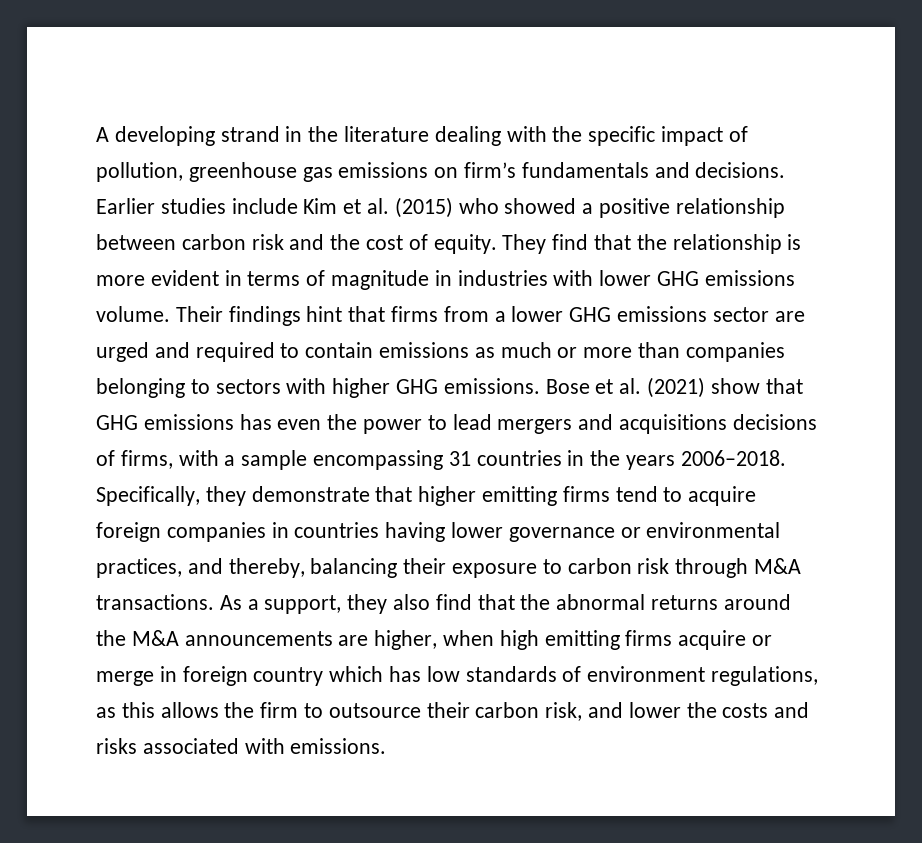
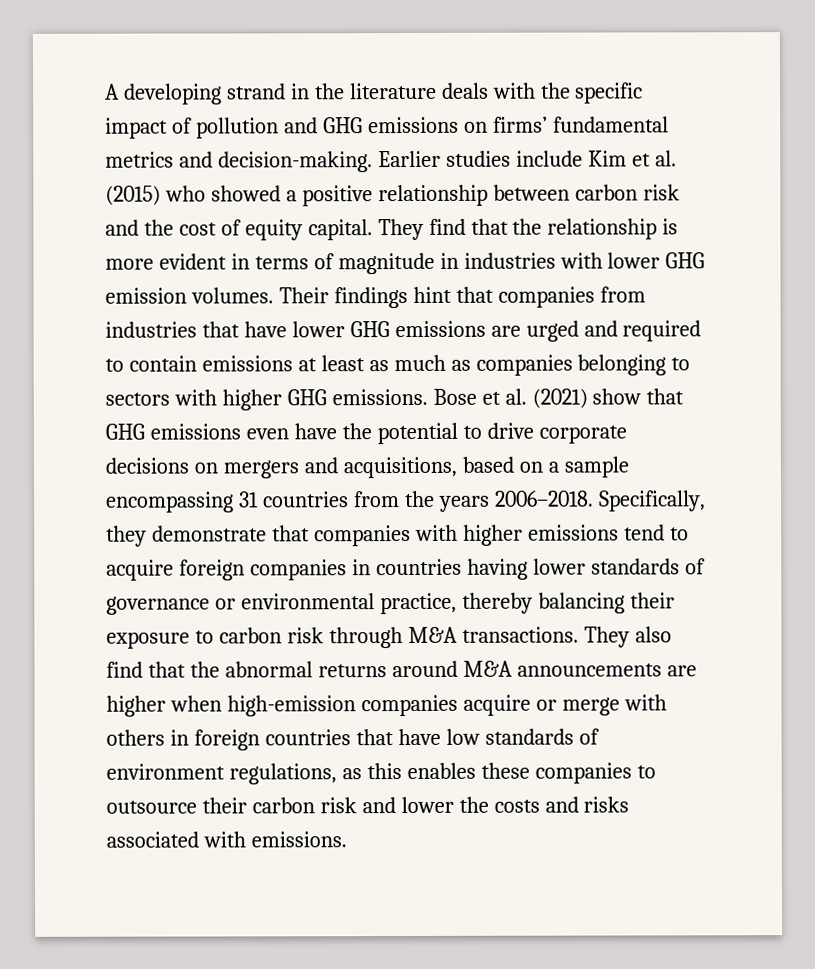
- A developing strand in the literature dealing with the specific impact of pollution, greenhouse gas emissions on firm’s fundamentals and decisions.
+ A developing strand in the literature deals with the specific impact of pollution and GHG emissions on firms’ fundamental metrics and decision-making.
- Earlier studies include Kim et al. (2015) who showed a positive relationship between carbon risk and the cost of equity.
+ Earlier studies include Kim et al. (2015) who showed a positive relationship between carbon risk and the cost of equity capital.
- They find that the relationship is more evident in terms of magnitude in industries with lower GHG emissions volume.
+ They find that the relationship is more evident in terms of magnitude in industries with lower GHG emission volumes.
- Their findings hint that firms from a lower GHG emissions sector are urged and required to contain emissions as much or more than companies belonging to sectors with higher GHG emissions.
+ Their findings hint that companies from industries that have lower GHG emissions are urged and required to contain emissions at least as much as companies belonging to sectors with higher GHG emissions.
- Bose et al. (2021) show that GHG emissions has even the power to lead mergers and acquisitions decisions of firms, with a sample encompassing 31 countries in the years 2006–2018.
+ Bose et al. (2021) show that GHG emissions even have the potential to drive corporate decisions on mergers and acquisitions, based on a sample encompassing 31 countries from the years 2006–2018.
- Specifically, they demonstrate that higher emitting firms tend to acquire foreign companies in countries having lower governance or environmental practices, and thereby, balancing their exposure to carbon risk through M&A transactions.
+ Specifically, they demonstrate that companies with higher emissions tend to acquire foreign companies in countries having lower standards of governance or environmental practice, thereby balancing their exposure to carbon risk through M&A transactions.
- As a support, they also find that the abnormal returns around the M&A announcements are higher, when high emitting firms acquire or merge in foreign country which has low standards of environment regulations, as this allows the firm to outsource their carbon risk, and lower the costs and risks associated with emissions.
+ They also find that the abnormal returns around M&A announcements are higher when high-emission companies acquire or merge with others in foreign countries that have low standards of environment regulations, as this enables these companies to outsource their carbon risk and lower the costs and risks associated with emissions.

